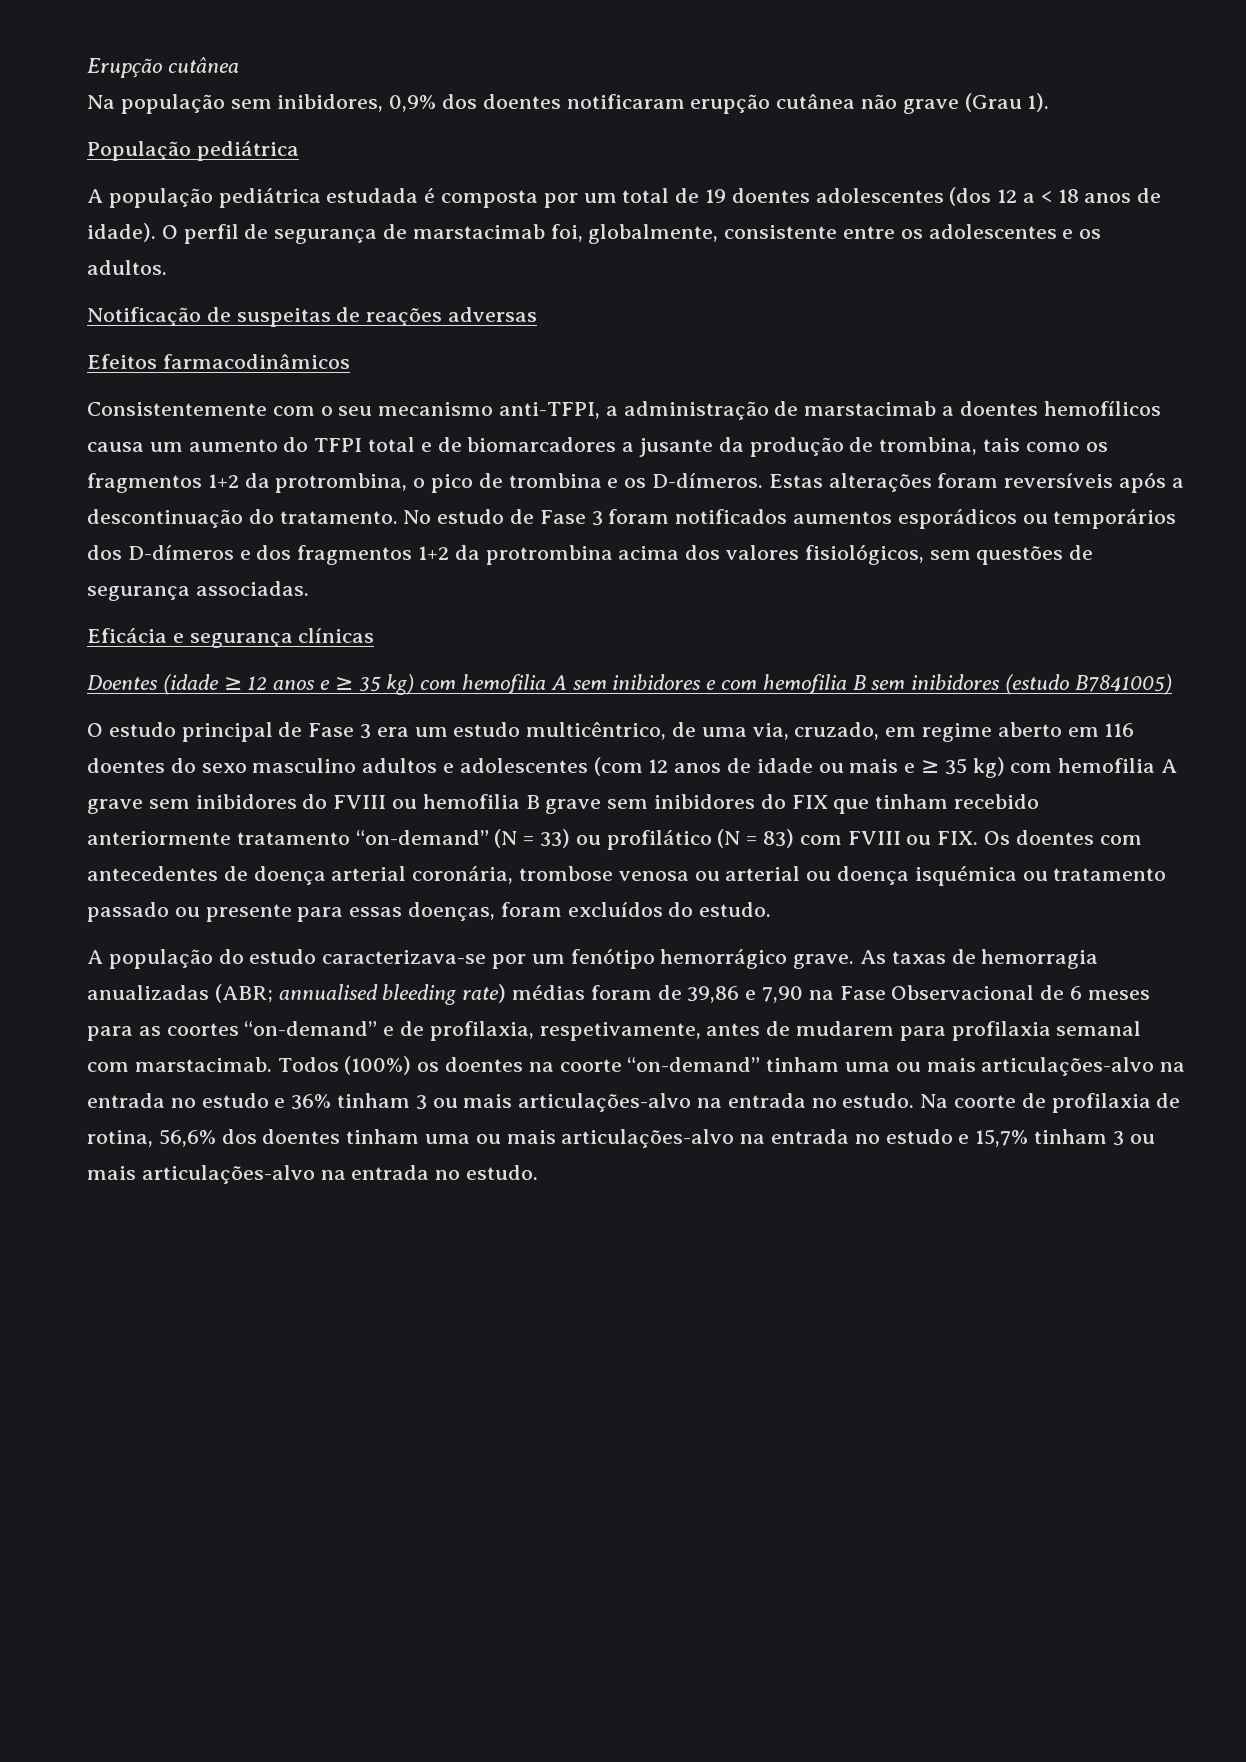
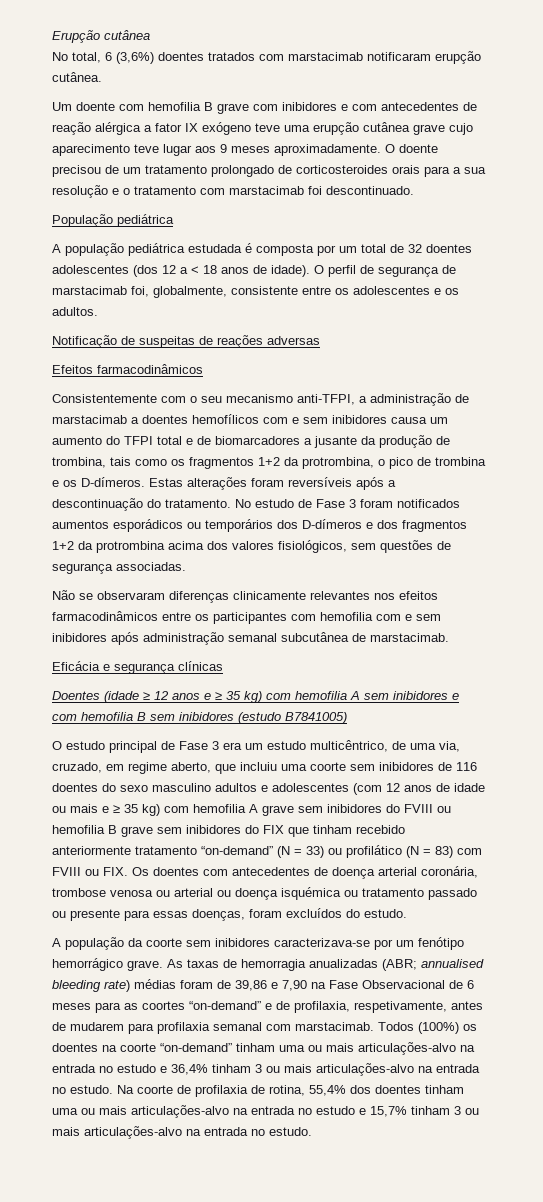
- Na população sem inibidores, 0,9% dos doentes notificaram erupção cutânea não grave (Grau 1).
+ No total, 6 (3,6%) doentes tratados com marstacimab notificaram erupção cutânea.
+ Um doente com hemofilia B grave com inibidores e com antecedentes de reação alérgica a fator IX exógeno teve uma erupção cutânea grave cujo aparecimento teve lugar aos 9 meses aproximadamente. O doente precisou de um tratamento prolongado de corticosteroides orais para a sua resolução e o tratamento com marstacimab foi descontinuado.
- A população pediátrica estudada é composta por um total de 19 doentes adolescentes (dos 12 a < 18 anos de idade).
+ A população pediátrica estudada é composta por um total de 32 doentes adolescentes (dos 12 a < 18 anos de idade).
- Consistentemente com o seu mecanismo anti-TFPI, a administração de marstacimab a doentes hemofílicos causa um aumento do TFPI total e de biomarcadores a jusante da produção de trombina, tais como os fragmentos 1+2 da protrombina, o pico de trombina e os D-dímeros.
+ Consistentemente com o seu mecanismo anti-TFPI, a administração de marstacimab a doentes hemofílicos com e sem inibidores causa um aumento do TFPI total e de biomarcadores a jusante da produção de trombina, tais como os fragmentos 1+2 da protrombina, o pico de trombina e os D-dímeros.
+ Não se observaram diferenças clinicamente relevantes nos efeitos farmacodinâmicos entre os participantes com hemofilia com e sem inibidores após administração semanal subcutânea de marstacimab.
- O estudo principal de Fase 3 era um estudo multicêntrico, de uma via, cruzado, em regime aberto em 116 doentes do sexo masculino adultos e adolescentes (com 12 anos de idade ou mais e ≥ 35 kg) com hemofilia A grave sem inibidores do FVIII ou hemofilia B grave sem inibidores do FIX que tinham recebido anteriormente tratamento “on-demand” (N = 33) ou profilático (N = 83) com FVIII ou FIX. Os doentes com antecedentes de doença arterial coronária, trombose venosa ou arterial ou doença isquémica ou tratamento passado ou presente para essas doenças, foram excluídos do estudo.
+ O estudo principal de Fase 3 era um estudo multicêntrico, de uma via, cruzado, em regime aberto, que incluiu uma coorte sem inibidores de 116 doentes do sexo masculino adultos e adolescentes (com 12 anos de idade ou mais e ≥ 35 kg) com hemofilia A grave sem inibidores do FVIII ou hemofilia B grave sem inibidores do FIX que tinham recebido anteriormente tratamento “on-demand” (N = 33) ou profilático (N = 83) com FVIII ou FIX. Os doentes com antecedentes de doença arterial coronária, trombose venosa ou arterial ou doença isquémica ou tratamento passado ou presente para essas doenças, foram excluídos do estudo.
- A população do estudo caracterizava-se por um fenótipo hemorrágico grave.
+ A população da coorte sem inibidores caracterizava-se por um fenótipo hemorrágico grave.
- Todos (100%) os doentes na coorte “on-demand” tinham uma ou mais articulações-alvo na entrada no estudo e 36% tinham 3 ou mais articulações-alvo na entrada no estudo.
+ Todos (100%) os doentes na coorte “on-demand” tinham uma ou mais articulações-alvo na entrada no estudo e 36,4% tinham 3 ou mais articulações-alvo na entrada no estudo.
- Na coorte de profilaxia de rotina, 56,6% dos doentes tinham uma ou mais articulações-alvo na entrada no estudo e 15,7% tinham 3 ou mais articulações-alvo na entrada no estudo.
+ Na coorte de profilaxia de rotina, 55,4% dos doentes tinham uma ou mais articulações-alvo na entrada no estudo e 15,7% tinham 3 ou mais articulações-alvo na entrada no estudo.

